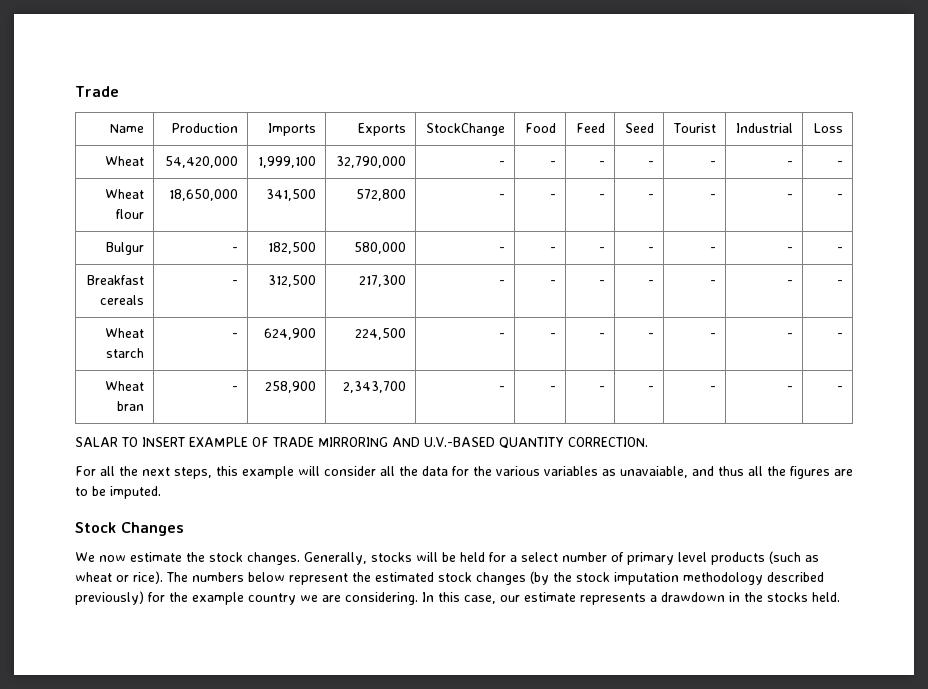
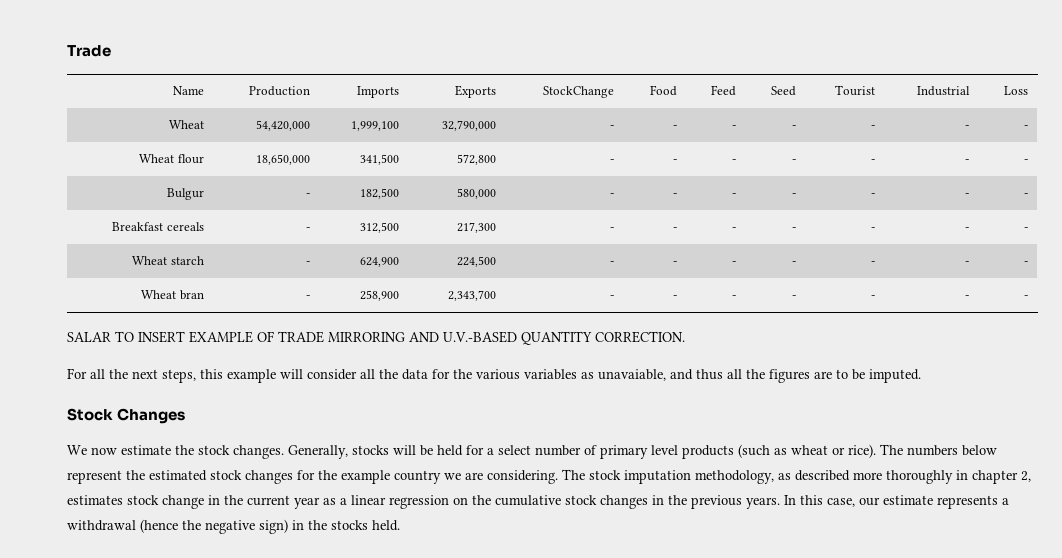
- The numbers below represent the estimated stock changes (by the stock imputation methodology described previously) for the example country we are considering.
+ The numbers below represent the estimated stock changes for the example country we are considering.
+ The stock imputation methodology, as described more thoroughly in chapter 2, estimates stock change in the current year as a linear regression on the cumulative stock changes in the previous years.
- In this case, our estimate represents a drawdown in the stocks held.
+ In this case, our estimate represents a withdrawal (hence the negative sign) in the stocks held.

